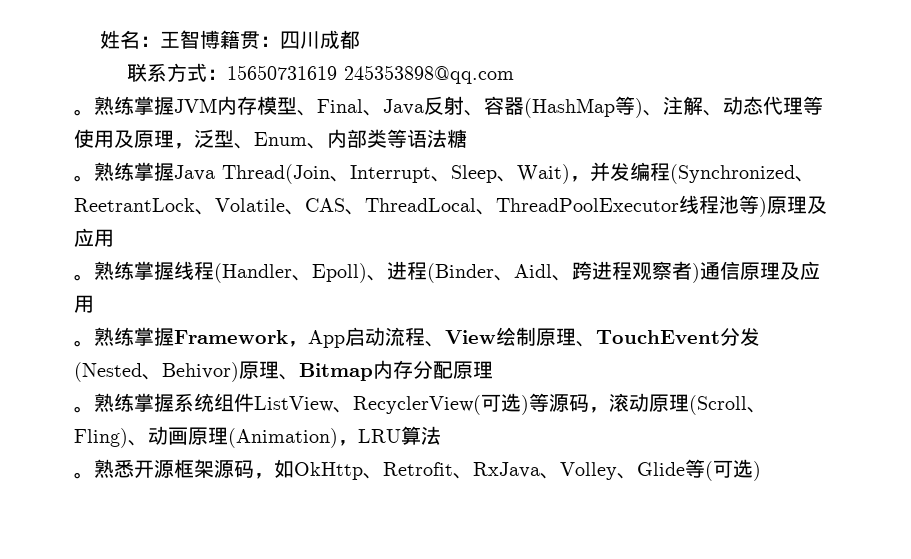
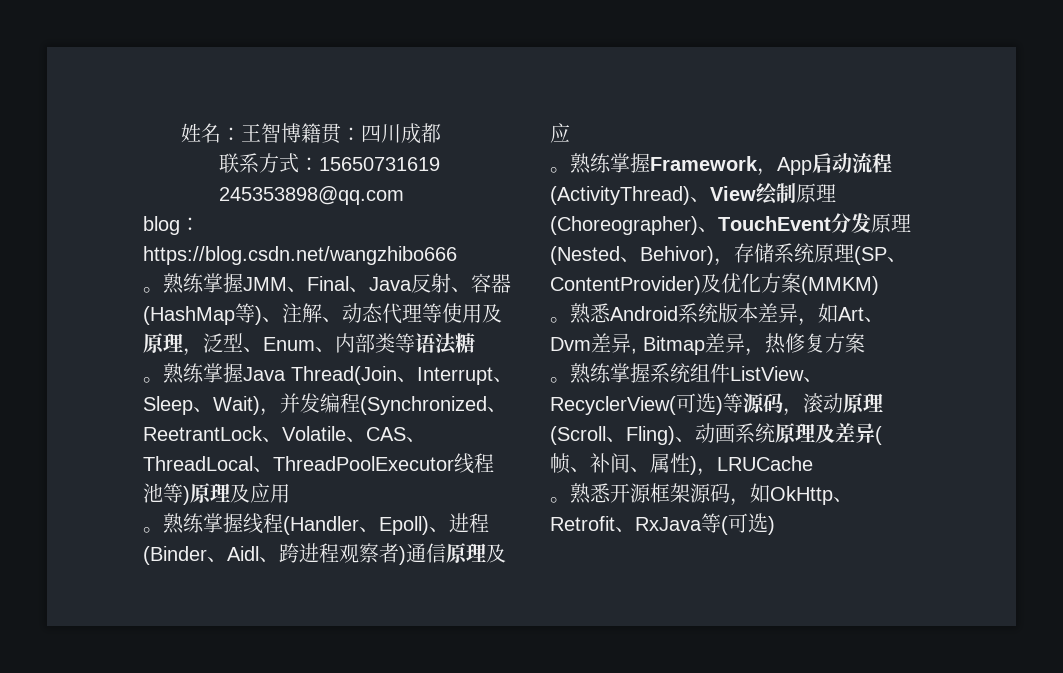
- 。熟练掌握JVM内存模型、Final、Java反射、容器(HashMap等)、注解、动态代理等使用及原理，泛型、Enum、内部类等语法糖
+ blog：https://blog.csdn.net/wangzhibo666
+ 。熟练掌握JMM、Final、Java反射、容器(HashMap等)、注解、动态代理等使用及原理，泛型、Enum、内部类等语法糖
- 熟练掌握线程(Handler、Epoll)、进程(Binder、Aidl、跨进程观察者)通信原理及应用
+ 熟练掌握线程(Handler、Epoll)、进程(Binder、Aidl、跨进程观察者)通信原理及应
- 熟练掌握Framework，App启动流程、View绘制原理、TouchEvent分发(Nested、Behivor)原理、Bitmap内存分配原理
+ 熟练掌握Framework，App启动流程(ActivityThread)、View绘制原理(Choreographer)、TouchEvent分发原理(Nested、Behivor)，存储系统原理(SP、ContentProvider)及优化方案(MMKM)
+ 。熟悉Android系统版本差异，如Art、Dvm差异, Bitmap差异，热修复方案
- 熟练掌握系统组件ListView、RecyclerView(可选)等源码，滚动原理(Scroll、Fling)、动画原理(Animation)，LRU算法
+ 熟练掌握系统组件ListView、RecyclerView(可选)等源码，滚动原理(Scroll、Fling)、动画系统原理及差异(帧、补间、属性)，LRUCache
- 熟悉开源框架源码，如OkHttp、Retrofit、RxJava、Volley、Glide等(可选)
+ 熟悉开源框架源码，如OkHttp、Retrofit、RxJava等(可选)

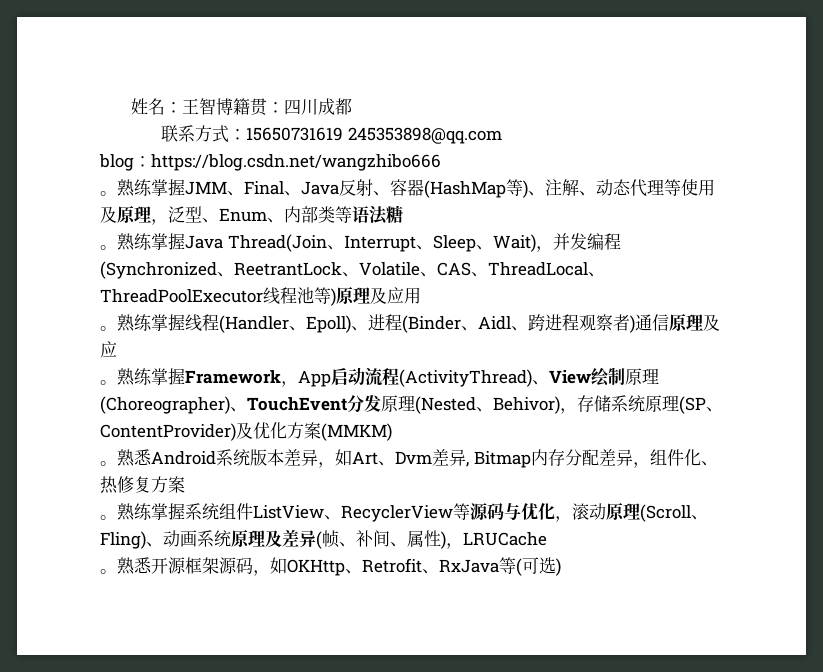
- 熟悉Android系统版本差异，如Art、Dvm差异, Bitmap差异，热修复方案
+ 熟悉Android系统版本差异，如Art、Dvm差异, Bitmap内存分配差异，组件化、热修复方案
- 熟练掌握系统组件ListView、RecyclerView(可选)等源码，滚动原理(Scroll、Fling)、动画系统原理及差异(帧、补间、属性)，LRUCache
+ 熟练掌握系统组件ListView、RecyclerView等源码与优化，滚动原理(Scroll、Fling)、动画系统原理及差异(帧、补间、属性)，LRUCache
- 熟悉开源框架源码，如OkHttp、Retrofit、RxJava等(可选)
+ 熟悉开源框架源码，如OKHttp、Retrofit、RxJava等(可选)

